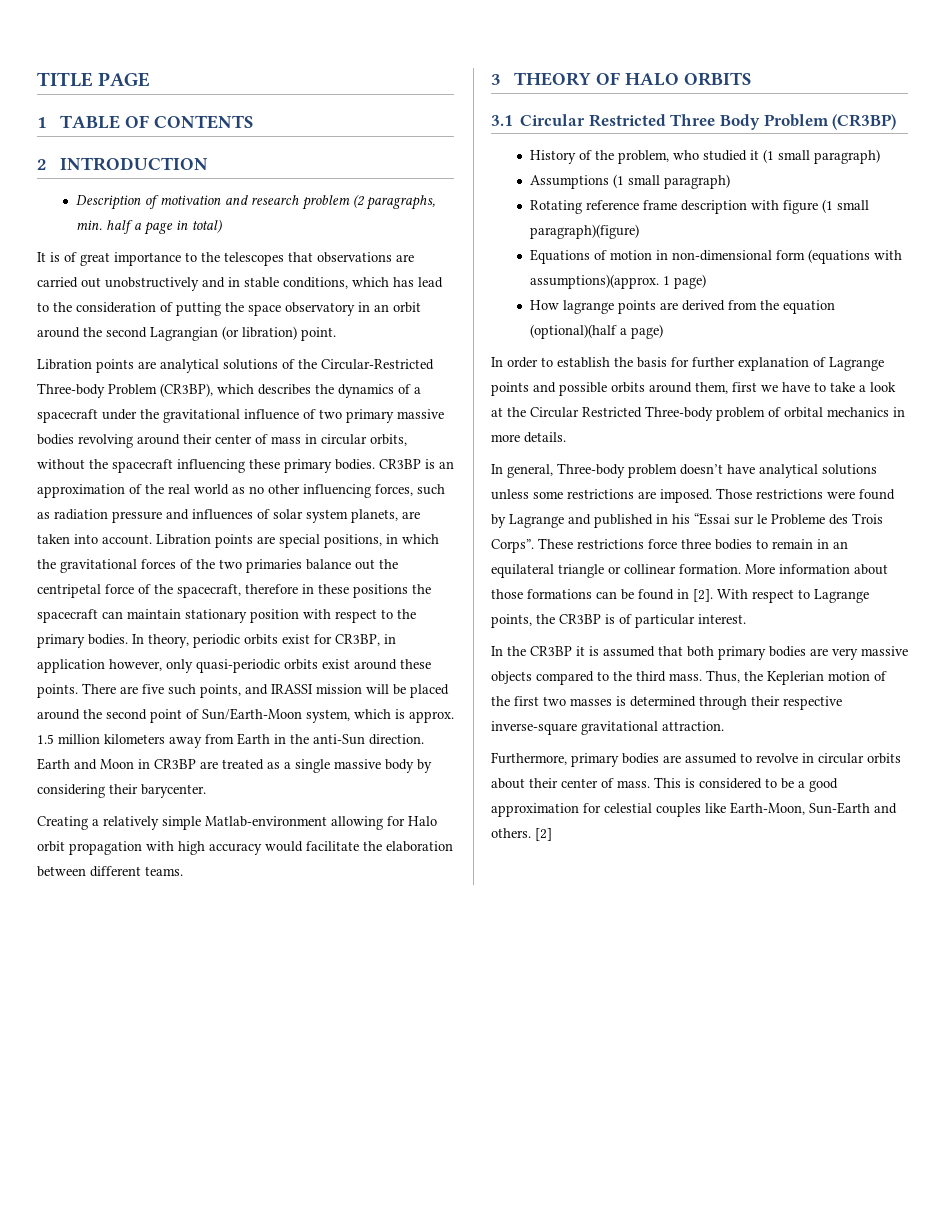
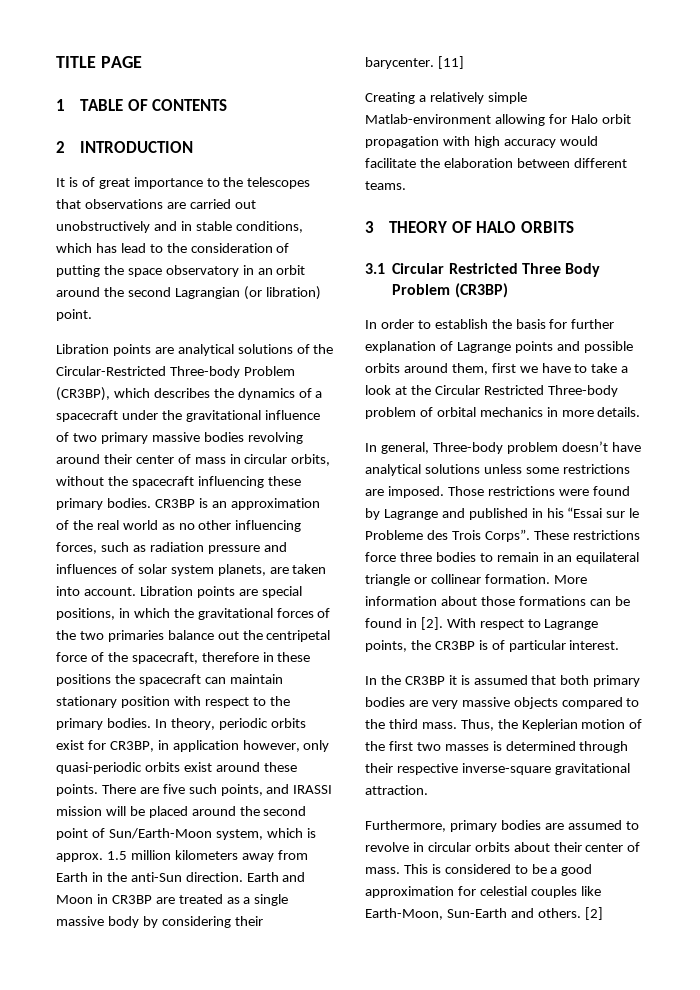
- Description of motivation and research problem (2 paragraphs, min. half a page in total)
+ [11]
- History of the problem, who studied it (1 small paragraph)
- Assumptions (1 small paragraph)
- Rotating reference frame description with figure (1 small paragraph)(figure)
- Equations of motion in non-dimensional form (equations with assumptions)(approx. 1 page)
- How lagrange points are derived from the equation (optional)(half a page)

